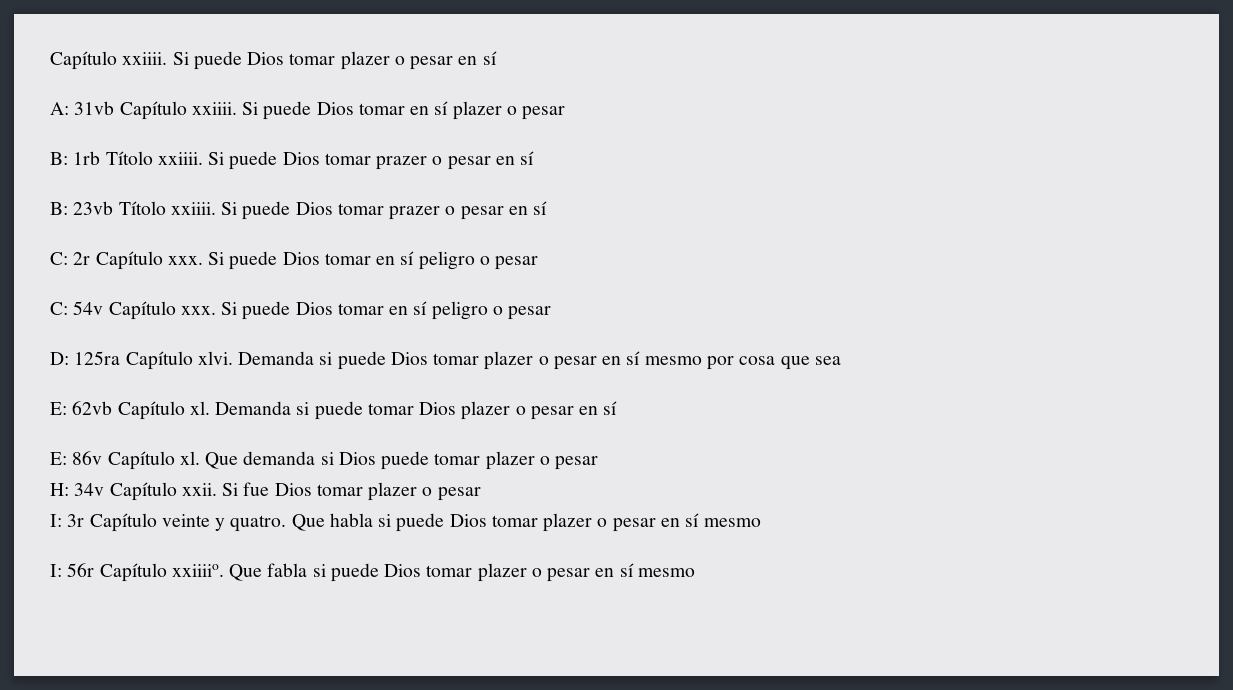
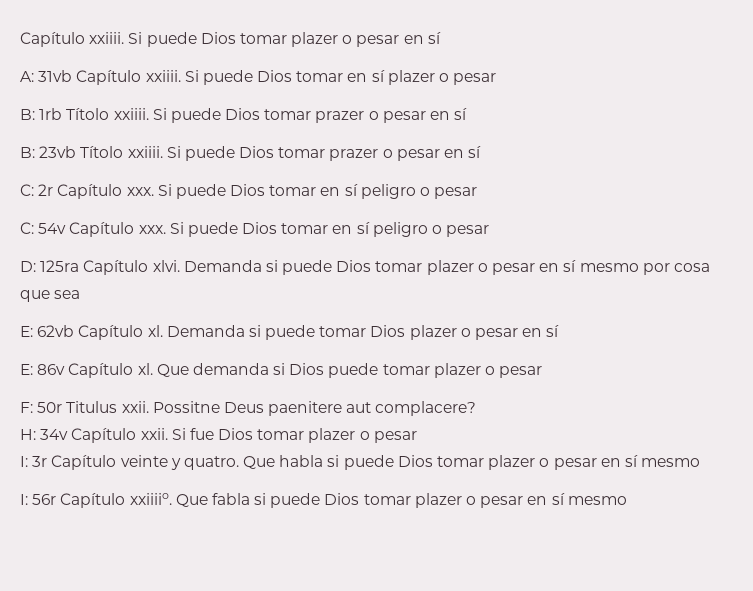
+ F: 50r Titulus xxii. Possitne Deus paenitere aut complacere?

